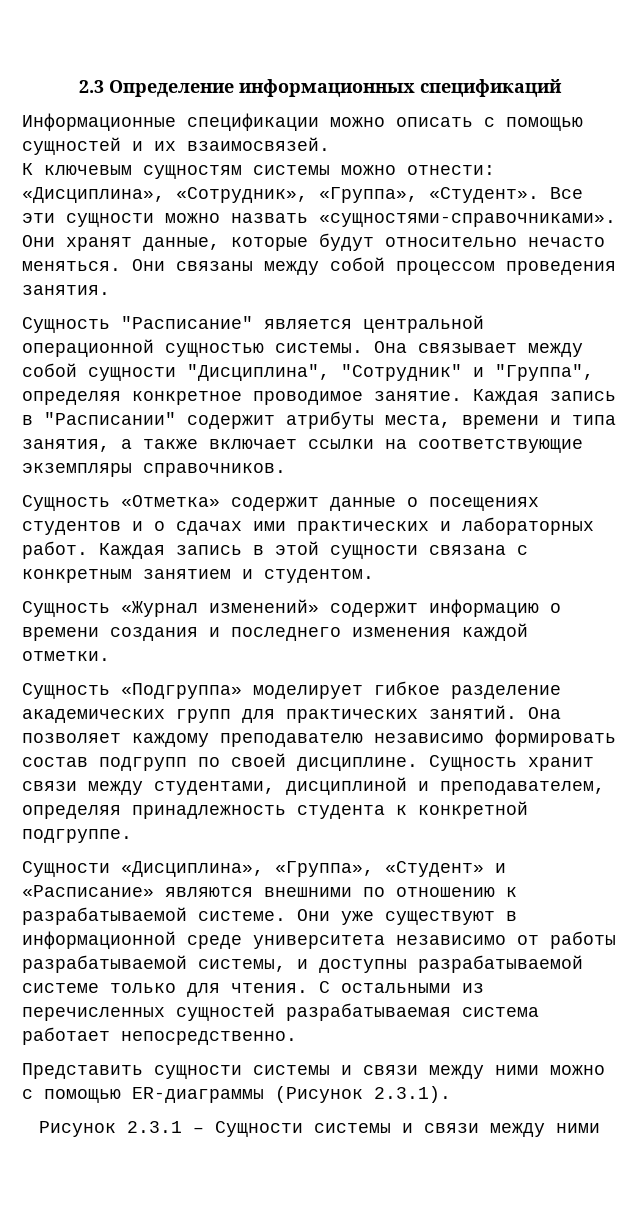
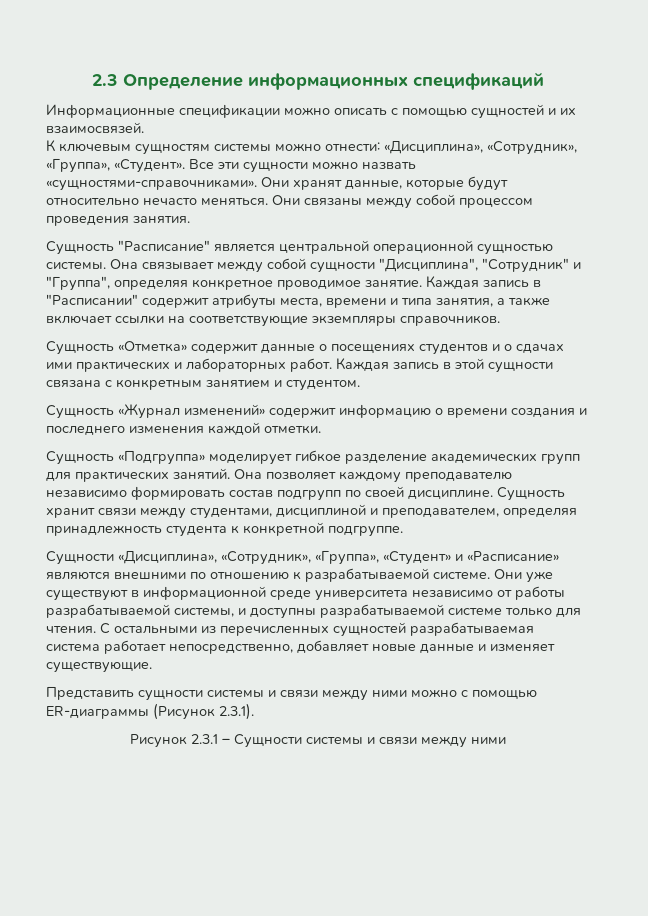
- Сущности «Дисциплина», «Группа», «Студент» и «Расписание» являются внешними по отношению к разрабатываемой системе.
+ Сущности «Дисциплина», «Сотрудник», «Группа», «Студент» и «Расписание» являются внешними по отношению к разрабатываемой системе.
- С остальными из перечисленных сущностей разрабатываемая система работает непосредственно.
+ С остальными из перечисленных сущностей разрабатываемая система работает непосредственно, добавляет новые данные и изменяет существующие.

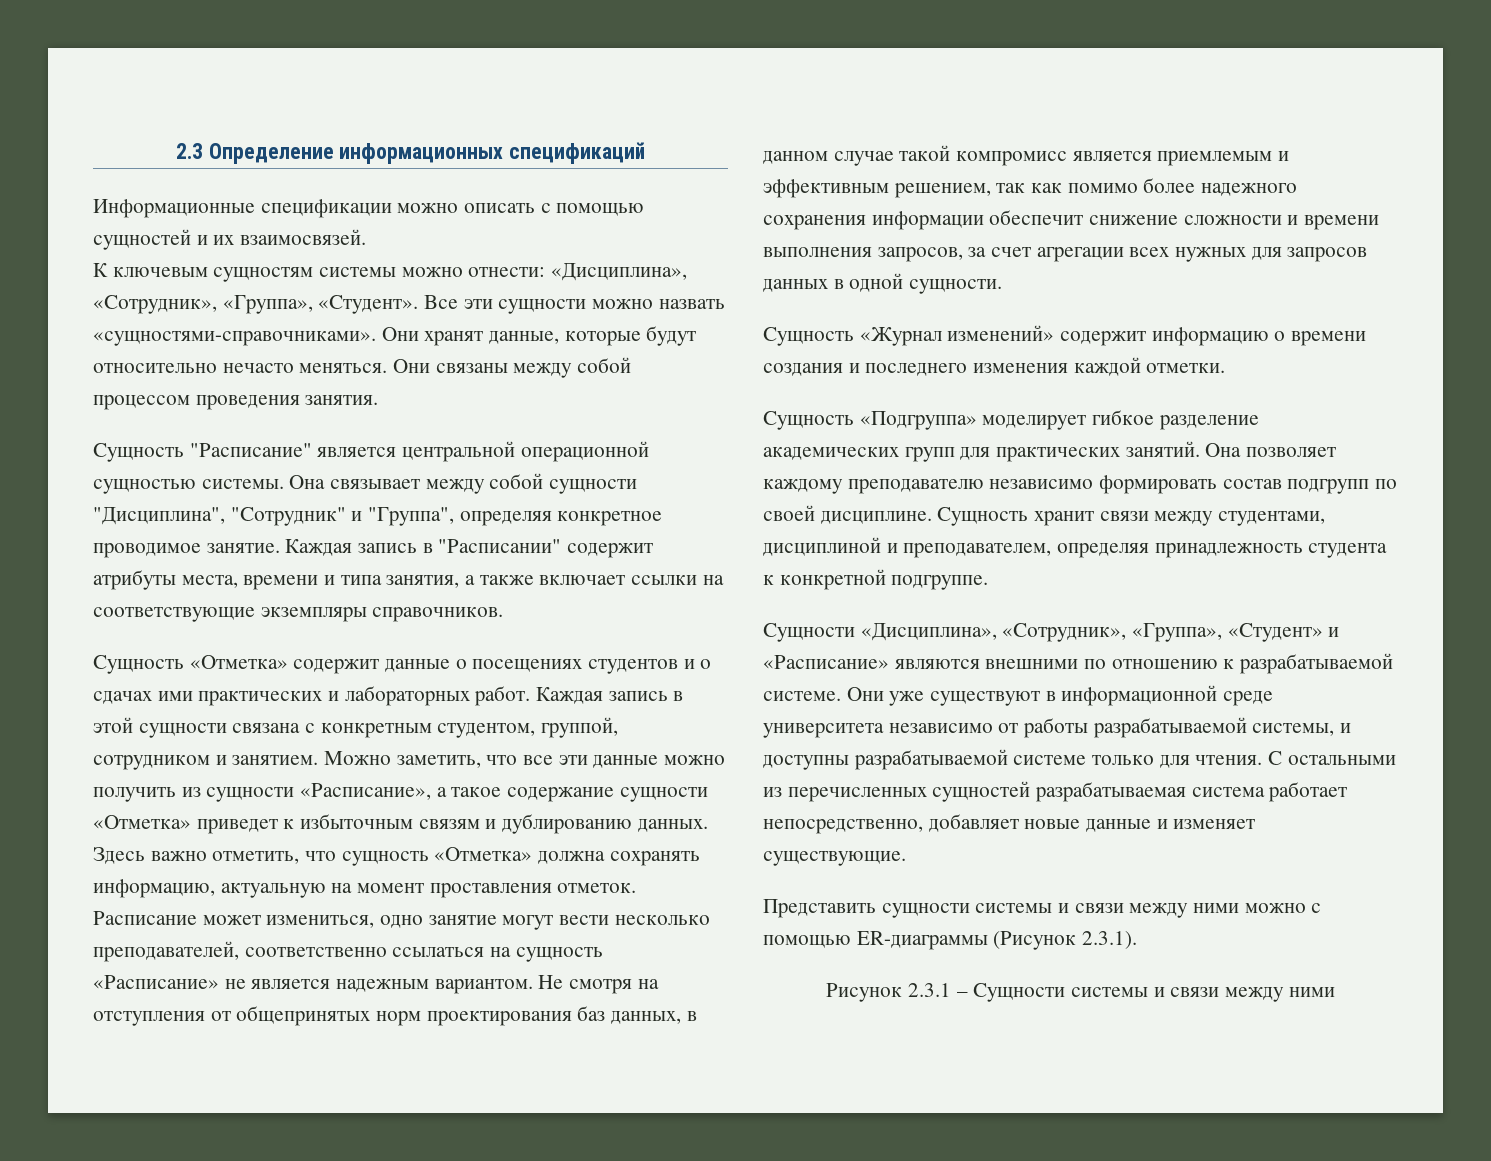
- Каждая запись в этой сущности связана с конкретным занятием и студентом.
+ Каждая запись в этой сущности связана с конкретным студентом, группой, сотрудником и занятием. Можно заметить, что все эти данные можно получить из сущности «Расписание», а такое содержание сущности «Отметка» приведет к избыточным связям и дублированию данных. Здесь важно отметить, что сущность «Отметка» должна сохранять информацию, актуальную на момент проставления отметок. Расписание может измениться, одно занятие могут вести несколько преподавателей, соответственно ссылаться на сущность «Расписание» не является надежным вариантом. Не смотря на отступления от общепринятых норм проектирования баз данных, в данном случае такой компромисс является приемлемым и эффективным решением, так как помимо более надежного сохранения информации обеспечит снижение сложности и времени выполнения запросов, за счет агрегации всех нужных для запросов данных в одной сущности.

